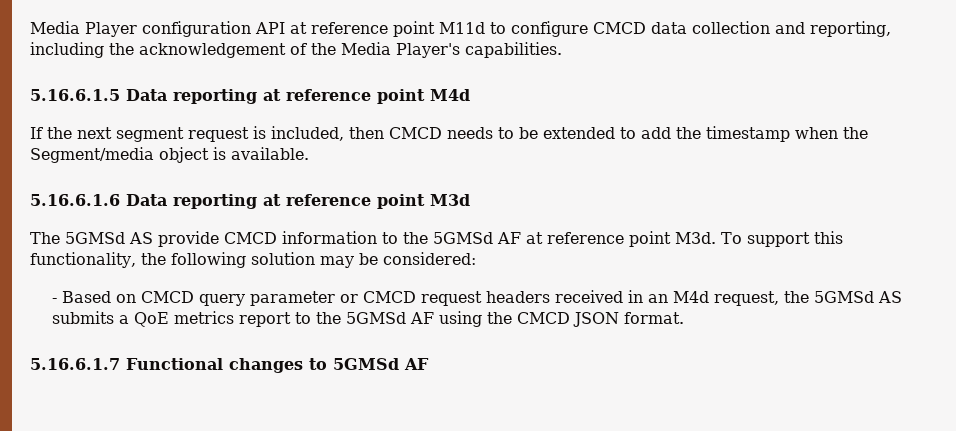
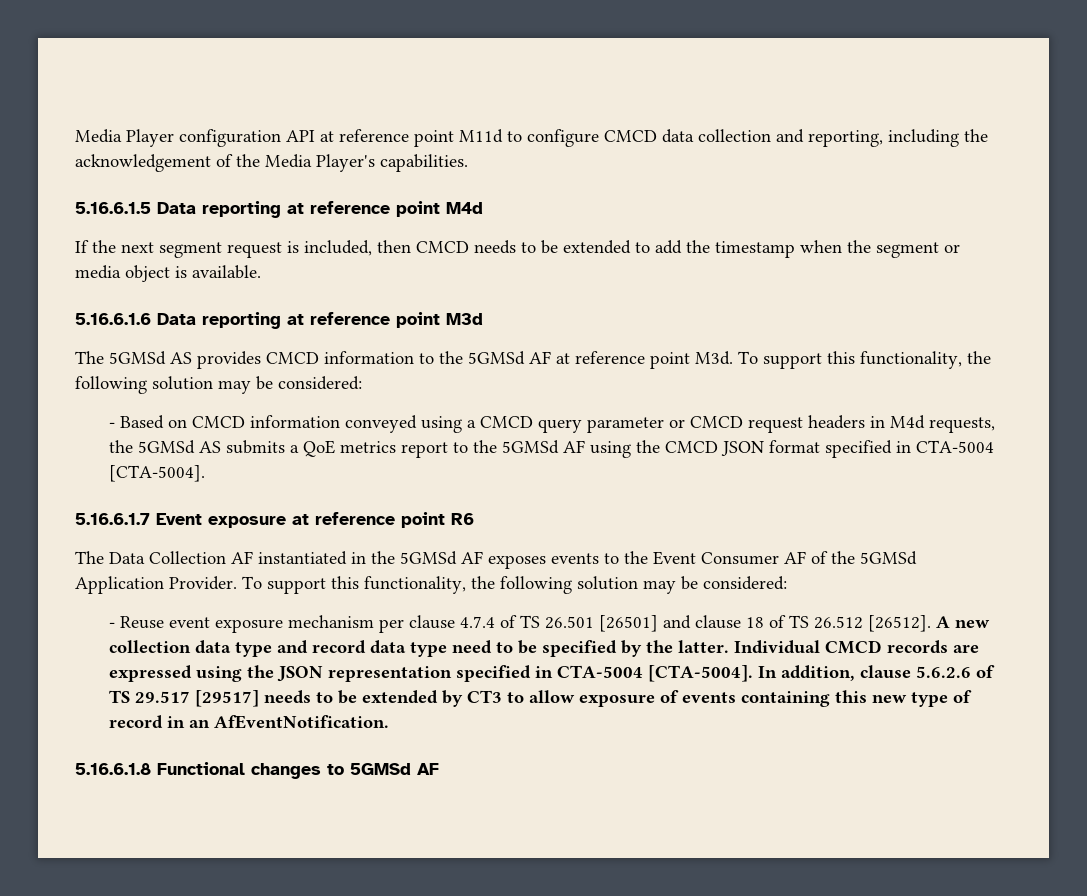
- If the next segment request is included, then CMCD needs to be extended to add the timestamp when the Segment/media object is available.
+ If the next segment request is included, then CMCD needs to be extended to add the timestamp when the segment or media object is available.
- The 5GMSd AS provide CMCD information to the 5GMSd AF at reference point M3d. To support this functionality, the following solution may be considered:
+ The 5GMSd AS provides CMCD information to the 5GMSd AF at reference point M3d. To support this functionality, the following solution may be considered:
- - Based on CMCD query parameter or CMCD request headers received in an M4d request, the 5GMSd AS submits a QoE metrics report to the 5GMSd AF using the CMCD JSON format.
- 5.16.6.1.7 Functional changes to 5GMSd AF
+ - Based on CMCD information conveyed using a CMCD query parameter or CMCD request headers in M4d requests, the 5GMSd AS submits a QoE metrics report to the 5GMSd AF using the CMCD JSON format specified in CTA-5004 [CTA-5004].
+ 5.16.6.1.7 Event exposure at reference point R6
+ The Data Collection AF instantiated in the 5GMSd AF exposes events to the Event Consumer AF of the 5GMSd Application Provider. To support this functionality, the following solution may be considered:
+ - Reuse event exposure mechanism per clause 4.7.4 of TS 26.501 [26501] and clause 18 of TS 26.512 [26512]. A new collection data type and record data type need to be specified by the latter. Individual CMCD records are expressed using the JSON representation specified in CTA-5004 [CTA-5004]. In addition, clause 5.6.2.6 of TS 29.517 [29517] needs to be extended by CT3 to allow exposure of events containing this new type of record in an AfEventNotification.
+ 5.16.6.1.8 Functional changes to 5GMSd AF

